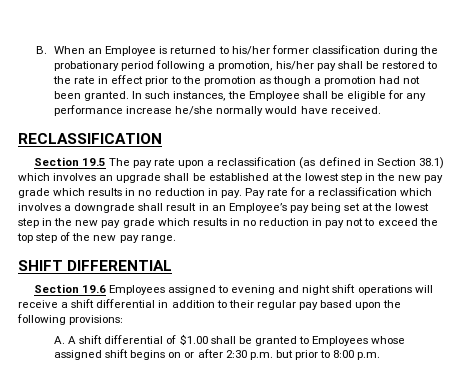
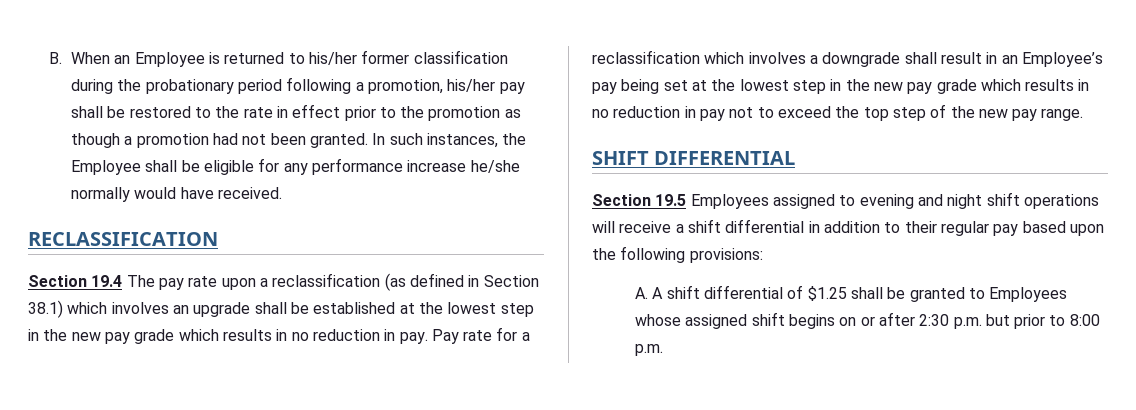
- Section 19.5 The pay rate upon a reclassification (as defined in Section 38.1) which involves an upgrade shall be established at the lowest step in the new pay grade which results in no reduction in pay.
+ Section 19.4 The pay rate upon a reclassification (as defined in Section 38.1) which involves an upgrade shall be established at the lowest step in the new pay grade which results in no reduction in pay.
- Section 19.6 Employees assigned to evening and night shift operations will receive a shift differential in addition to their regular pay based upon the following provisions:
+ Section 19.5 Employees assigned to evening and night shift operations will receive a shift differential in addition to their regular pay based upon the following provisions:
- A. A shift differential of $1.00 shall be granted to Employees whose assigned shift begins on or after 2:30 p.m. but prior to 8:00 p.m.
+ A. A shift differential of $1.25 shall be granted to Employees whose assigned shift begins on or after 2:30 p.m. but prior to 8:00 p.m.

